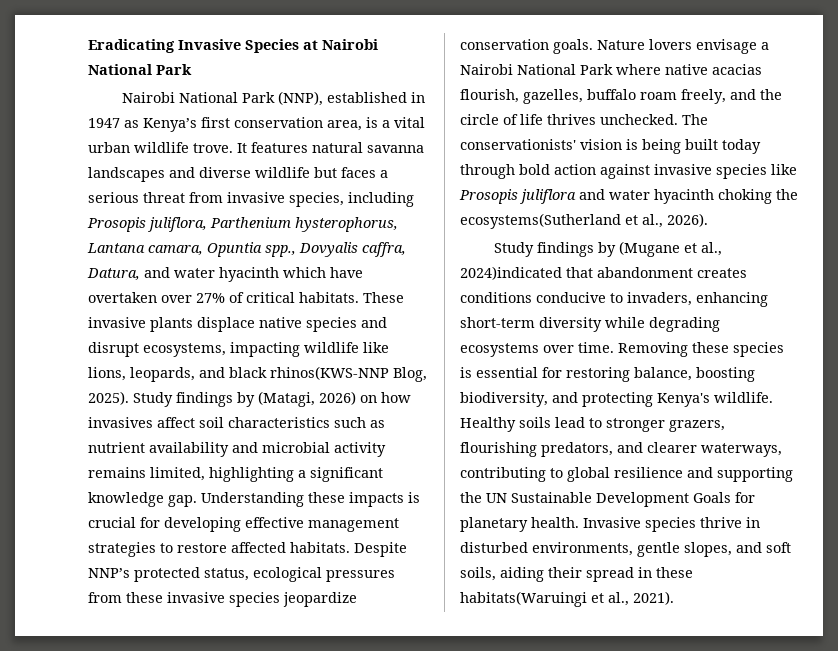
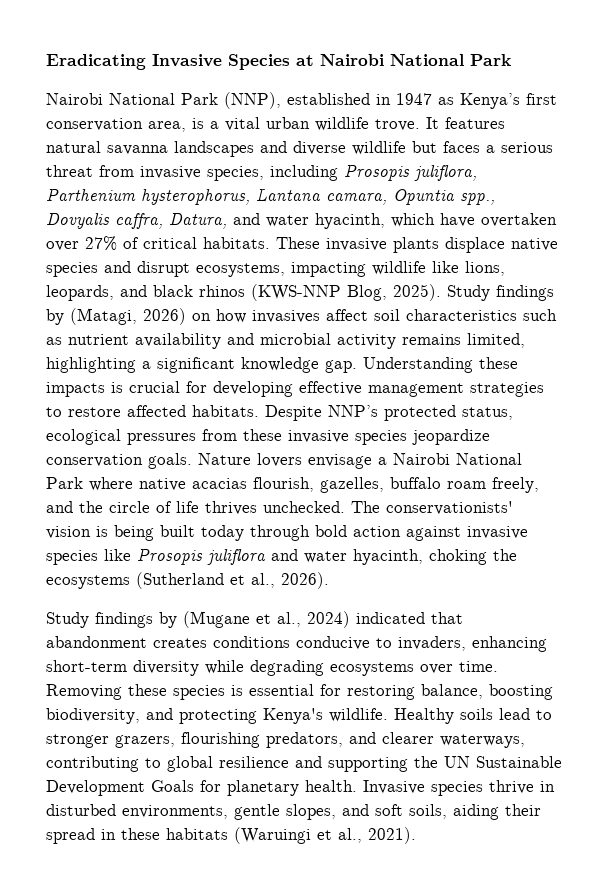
- It features natural savanna landscapes and diverse wildlife but faces a serious threat from invasive species, including Prosopis juliflora, Parthenium hysterophorus, Lantana camara, Opuntia spp., Dovyalis caffra, Datura, and water hyacinth which have overtaken over 27% of critical habitats.
+ It features natural savanna landscapes and diverse wildlife but faces a serious threat from invasive species, including Prosopis juliflora, Parthenium hysterophorus, Lantana camara, Opuntia spp., Dovyalis caffra, Datura, and water hyacinth, which have overtaken over 27% of critical habitats.
- These invasive plants displace native species and disrupt ecosystems, impacting wildlife like lions, leopards, and black rhinos(KWS-NNP Blog, 2025).
+ These invasive plants displace native species and disrupt ecosystems, impacting wildlife like lions, leopards, and black rhinos (KWS-NNP Blog, 2025).
- The conservationists' vision is being built today through bold action against invasive species like Prosopis juliflora and water hyacinth choking the ecosystems(Sutherland et al., 2026).
+ The conservationists' vision is being built today through bold action against invasive species like Prosopis juliflora and water hyacinth, choking the ecosystems (Sutherland et al., 2026).
- Study findings by (Mugane et al., 2024)indicated that abandonment creates conditions conducive to invaders, enhancing short-term diversity while degrading ecosystems over time.
+ Study findings by (Mugane et al., 2024) indicated that abandonment creates conditions conducive to invaders, enhancing short-term diversity while degrading ecosystems over time.
- Invasive species thrive in disturbed environments, gentle slopes, and soft soils, aiding their spread in these habitats(Waruingi et al., 2021).
+ Invasive species thrive in disturbed environments, gentle slopes, and soft soils, aiding their spread in these habitats (Waruingi et al., 2021).

